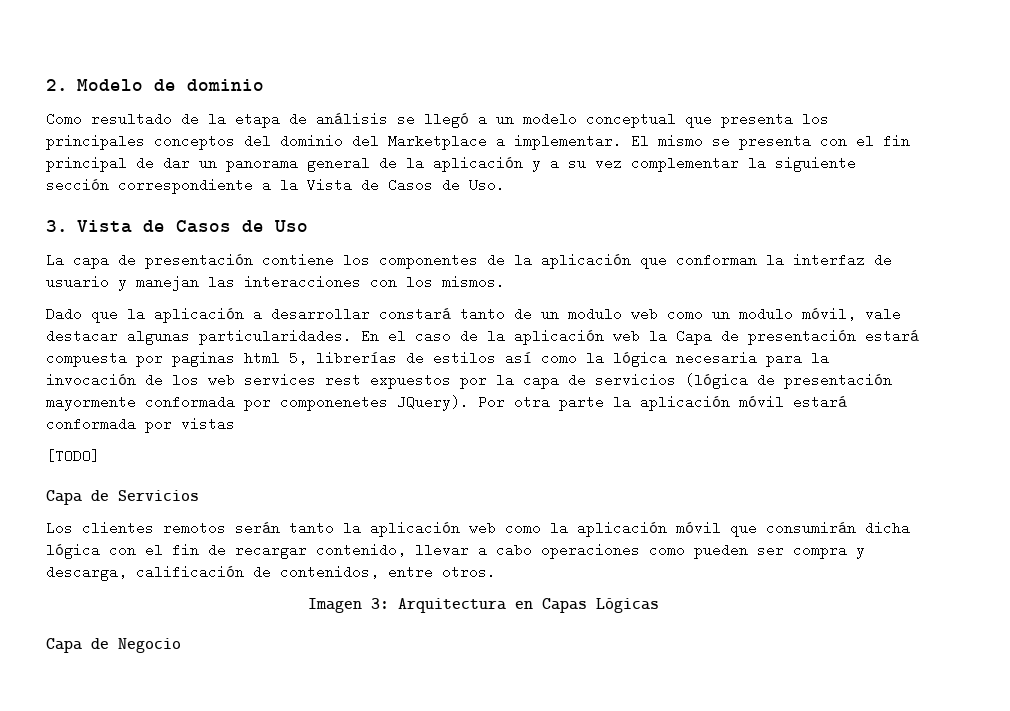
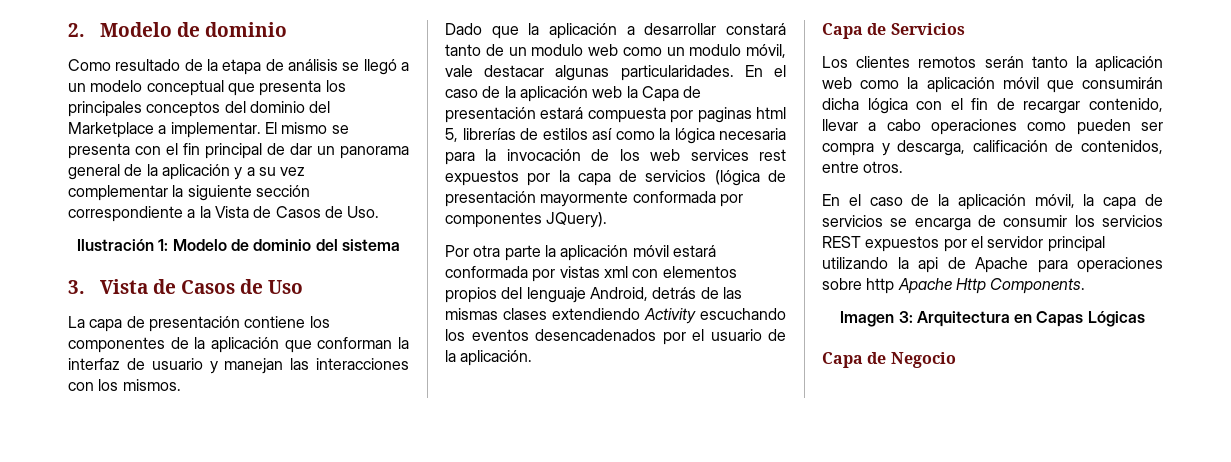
+ Ilustración 1: Modelo de dominio del sistema
- En el caso de la aplicación web la Capa de presentación estará compuesta por paginas html 5, librerías de estilos así como la lógica necesaria para la invocación de los web services rest expuestos por la capa de servicios (lógica de presentación mayormente conformada por componenetes JQuery). Por otra parte la aplicación móvil estará conformada por vistas
- [TODO]
+ En el caso de la aplicación web la Capa de presentación estará compuesta por paginas html 5, librerías de estilos así como la lógica necesaria para la invocación de los web services rest expuestos por la capa de servicios (lógica de presentación mayormente conformada por componentes JQuery).
+ Por otra parte la aplicación móvil estará conformada por vistas xml con elementos propios del lenguaje Android, detrás de las mismas clases extendiendo Activity escuchando los eventos desencadenados por el usuario de la aplicación.
+ En el caso de la aplicación móvil, la capa de servicios se encarga de consumir los servicios REST expuestos por el servidor principal utilizando la api de Apache para operaciones sobre http Apache Http Components.

